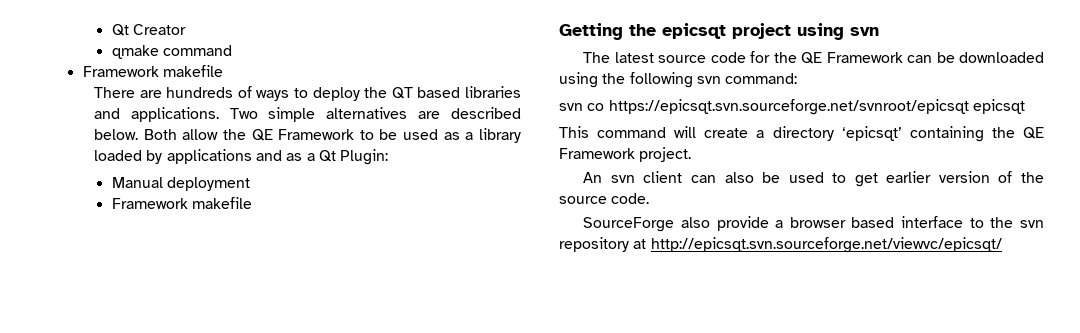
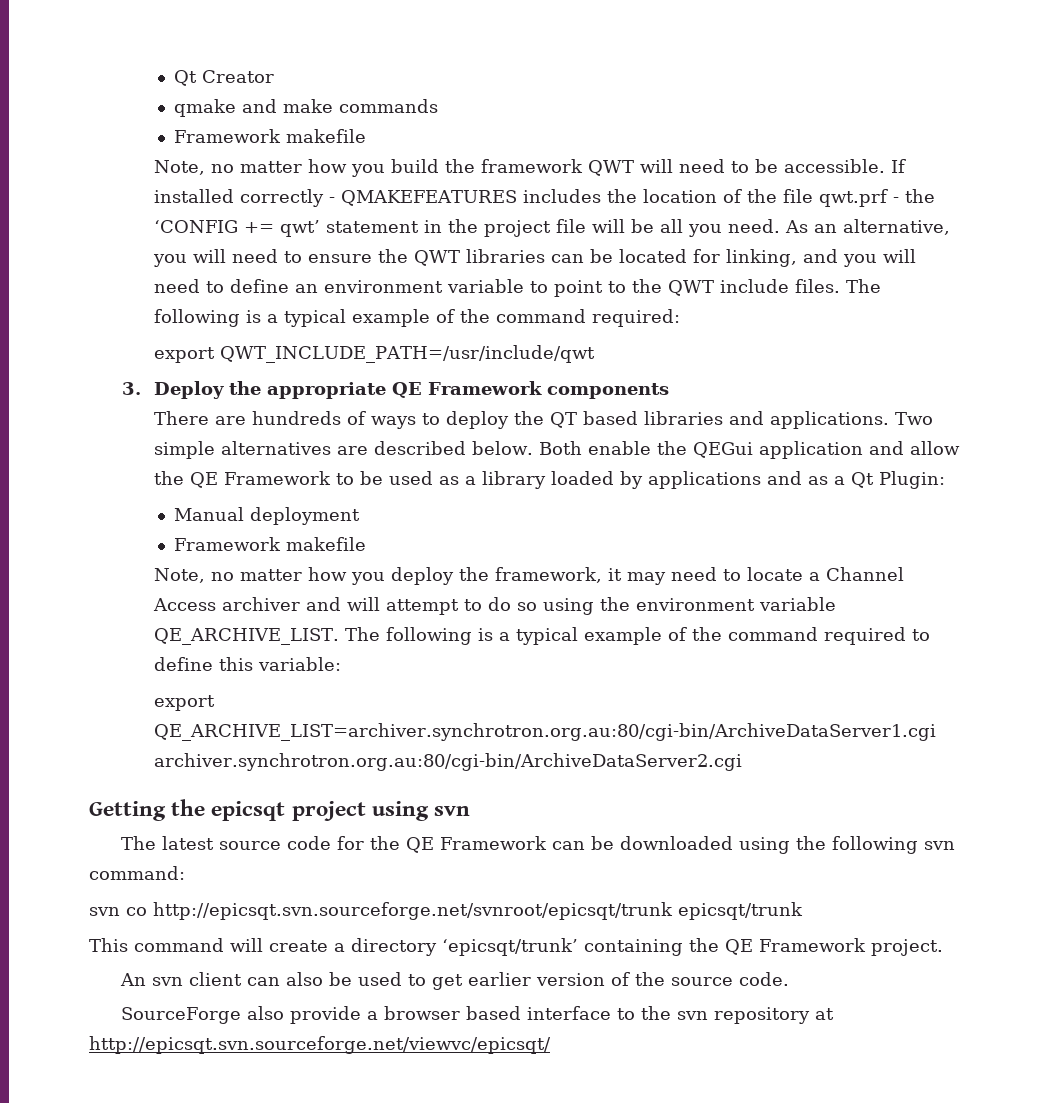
- qmake command
+ qmake and make commands
  Framework makefile
+ Note, no matter how you build the framework QWT will need to be accessible. If installed correctly - QMAKEFEATURES includes the location of the file qwt.prf - the ‘CONFIG += qwt’ statement in the project file will be all you need. As an alternative, you will need to ensure the QWT libraries can be located for linking, and you will need to define an environment variable to point to the QWT include files. The following is a typical example of the command required:
+ export QWT_INCLUDE_PATH=/usr/include/qwt
+ 3. Deploy the appropriate QE Framework components
- Both allow the QE Framework to be used as a library loaded by applications and as a Qt Plugin:
+ Both enable the QEGui application and allow the QE Framework to be used as a library loaded by applications and as a Qt Plugin:
+ Note, no matter how you deploy the framework, it may need to locate a Channel Access archiver and will attempt to do so using the environment variable QE_ARCHIVE_LIST. The following is a typical example of the command required to define this variable:
+ export QE_ARCHIVE_LIST=archiver.synchrotron.org.au:80/cgi-bin/ArchiveDataServer1.cgi archiver.synchrotron.org.au:80/cgi-bin/ArchiveDataServer2.cgi
- svn co https://epicsqt.svn.sourceforge.net/svnroot/epicsqt epicsqt
+ svn co http://epicsqt.svn.sourceforge.net/svnroot/epicsqt/trunk epicsqt/trunk
- This command will create a directory ‘epicsqt’ containing the QE Framework project.
+ This command will create a directory ‘epicsqt/trunk’ containing the QE Framework project.

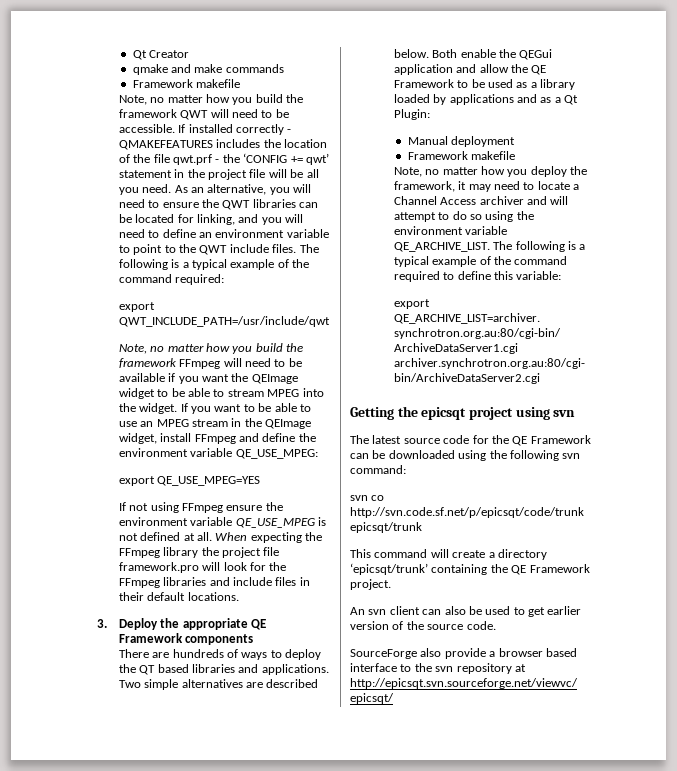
+ Note, no matter how you build the framework FFmpeg will need to be available if you want the QEImage widget to be able to stream MPEG into the widget. If you want to be able to use an MPEG stream in the QEImage widget, install FFmpeg and define the environment variable QE_USE_MPEG:
+ export QE_USE_MPEG=YES
+ If not using FFmpeg ensure the environment variable QE_USE_MPEG is not defined at all. When expecting the FFmpeg library the project file framework.pro will look for the FFmpeg libraries and include files in their default locations.
- svn co http://epicsqt.svn.sourceforge.net/svnroot/epicsqt/trunk epicsqt/trunk
+ svn co http://svn.code.sf.net/p/epicsqt/code/trunk epicsqt/trunk

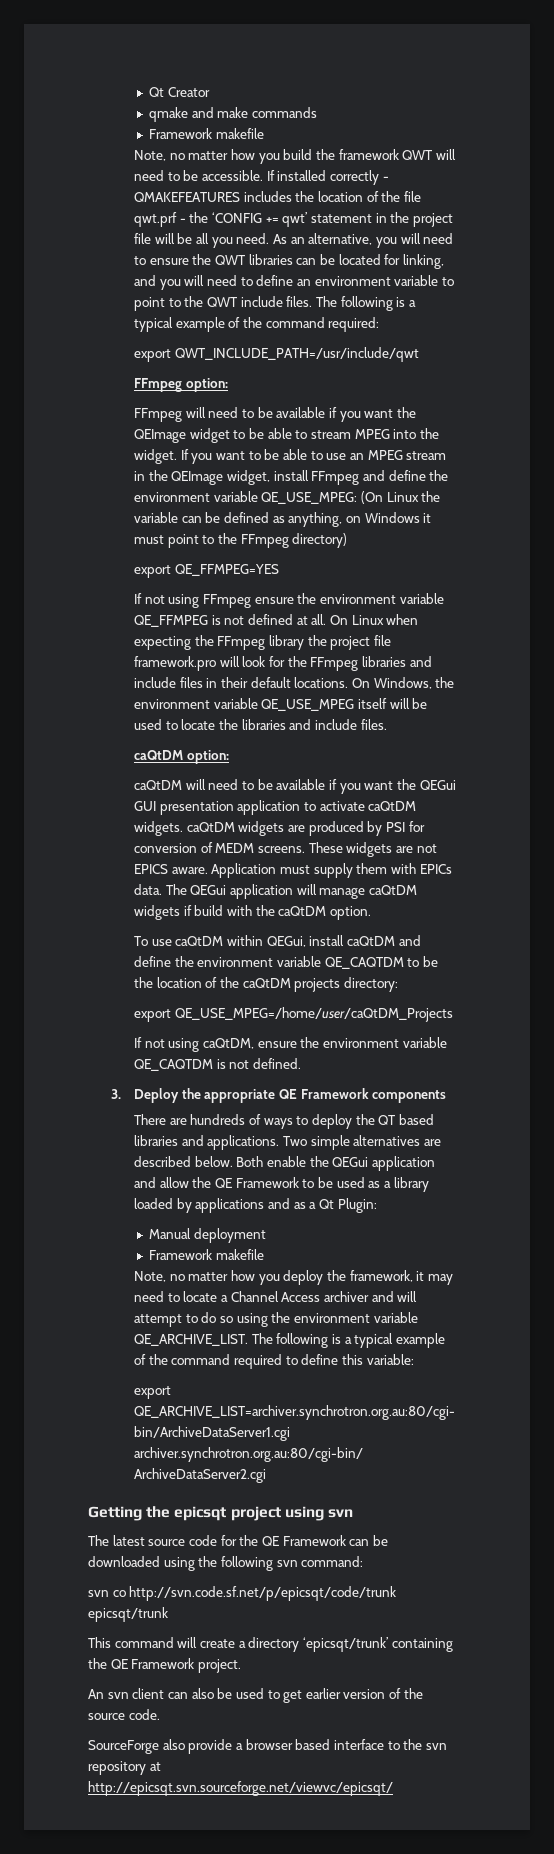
- Note, no matter how you build the framework FFmpeg will need to be available if you want the QEImage widget to be able to stream MPEG into the widget.
+ FFmpeg option:
+ FFmpeg will need to be available if you want the QEImage widget to be able to stream MPEG into the widget.
- If you want to be able to use an MPEG stream in the QEImage widget, install FFmpeg and define the environment variable QE_USE_MPEG:
- export QE_USE_MPEG=YES
+ If you want to be able to use an MPEG stream in the QEImage widget, install FFmpeg and define the environment variable QE_USE_MPEG: (On Linux the variable can be defined as anything, on Windows it must point to the FFmpeg directory)
+ export QE_FFMPEG=YES
- If not using FFmpeg ensure the environment variable QE_USE_MPEG is not defined at all.
+ If not using FFmpeg ensure the environment variable QE_FFMPEG is not defined at all.
- When expecting the FFmpeg library the project file framework.pro will look for the FFmpeg libraries and include files in their default locations.
+ On Linux when expecting the FFmpeg library the project file framework.pro will look for the FFmpeg libraries and include files in their default locations. On Windows, the environment variable QE_USE_MPEG itself will be used to locate the libraries and include files.
+ caQtDM option:
+ caQtDM will need to be available if you want the QEGui GUI presentation application to activate caQtDM widgets. caQtDM widgets are produced by PSI for conversion of MEDM screens. These widgets are not EPICS aware. Application must supply them with EPICs data. The QEGui application will manage caQtDM widgets if build with the caQtDM option.
+ To use caQtDM within QEGui, install caQtDM and define the environment variable QE_CAQTDM to be the location of the caQtDM projects directory:
+ export QE_USE_MPEG=/home/user/caQtDM_Projects
+ If not using caQtDM, ensure the environment variable QE_CAQTDM is not defined.

